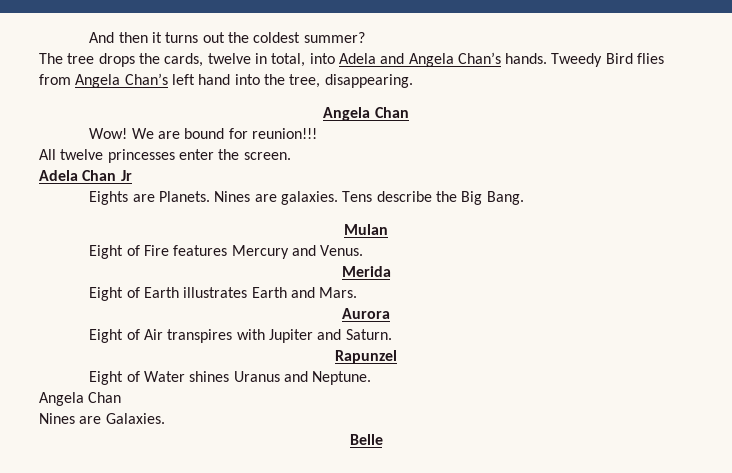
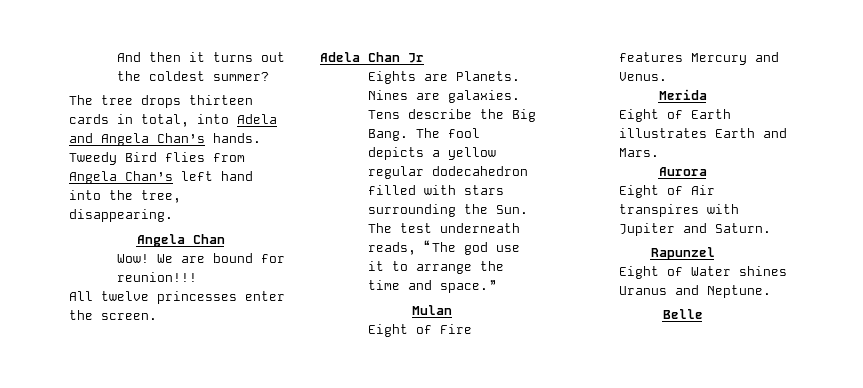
- The tree drops the cards, twelve in total, into Adela and Angela Chan’s hands.
+ The tree drops thirteen cards in total, into Adela and Angela Chan’s hands.
+ The fool depicts a yellow regular dodecahedron filled with stars surrounding the Sun. The test underneath reads, “The god use it to arrange the time and space.”
  Eight of Water shines Uranus and Neptune.
- Angela Chan
- Nines are Galaxies.

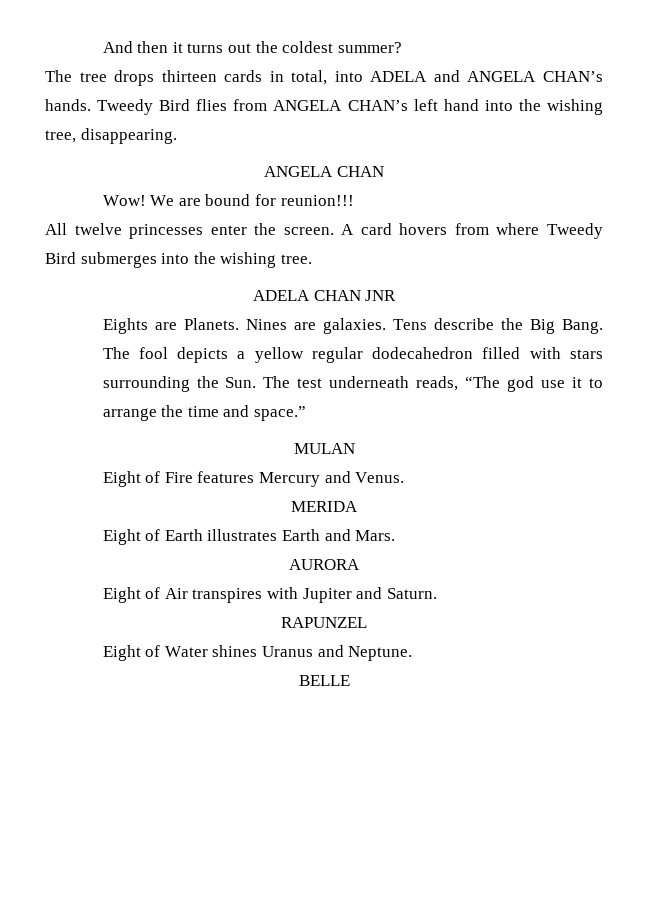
- The tree drops thirteen cards in total, into Adela and Angela Chan’s hands.
+ The tree drops thirteen cards in total, into ADELA and ANGELA CHAN’s hands.
- Tweedy Bird flies from Angela Chan’s left hand into the tree, disappearing.
+ Tweedy Bird flies from ANGELA CHAN’s left hand into the wishing tree, disappearing.
- Angela Chan
+ ANGELA CHAN
- All twelve princesses enter the screen.
- Adela Chan Jr
+ All twelve princesses enter the screen. A card hovers from where Tweedy Bird submerges into the wishing tree.
+ ADELA CHAN JNR
- Mulan
+ MULAN
- Merida
+ MERIDA
- Aurora
+ AURORA
- Rapunzel
+ RAPUNZEL
- Belle
+ BELLE

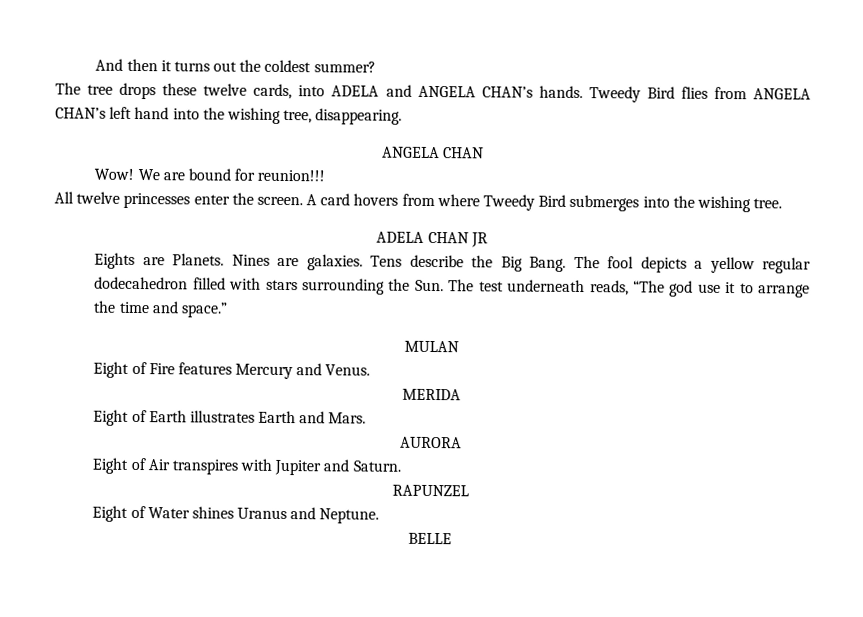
- The tree drops thirteen cards in total, into ADELA and ANGELA CHAN’s hands.
+ The tree drops these twelve cards, into ADELA and ANGELA CHAN’s hands.
- ADELA CHAN JNR
+ ADELA CHAN JR

